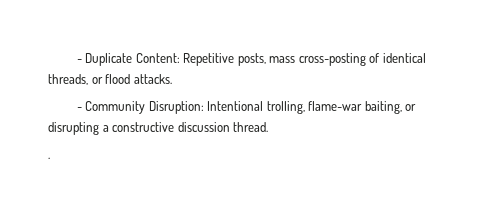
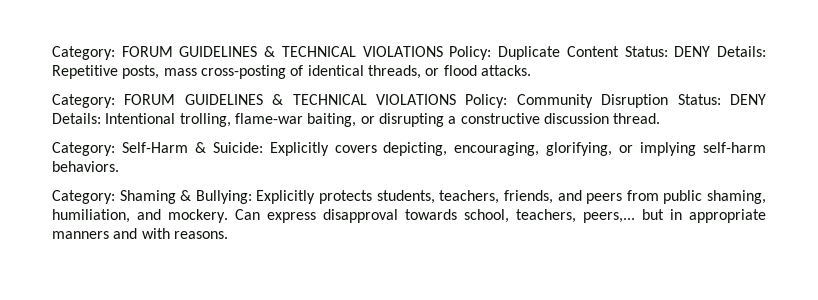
- - Duplicate Content: Repetitive posts, mass cross-posting of identical threads, or flood attacks.
+ Category: FORUM GUIDELINES & TECHNICAL VIOLATIONS Policy: Duplicate Content Status: DENY Details: Repetitive posts, mass cross-posting of identical threads, or flood attacks.
- - Community Disruption: Intentional trolling, flame-war baiting, or disrupting a constructive discussion thread.
+ Category: FORUM GUIDELINES & TECHNICAL VIOLATIONS Policy: Community Disruption Status: DENY Details: Intentional trolling, flame-war baiting, or disrupting a constructive discussion thread.
- .
+ Category: Self-Harm & Suicide: Explicitly covers depicting, encouraging, glorifying, or implying self-harm behaviors.
+ Category: Shaming & Bullying: Explicitly protects students, teachers, friends, and peers from public shaming, humiliation, and mockery. Can express disapproval towards school, teachers, peers,... but in appropriate manners and with reasons.

